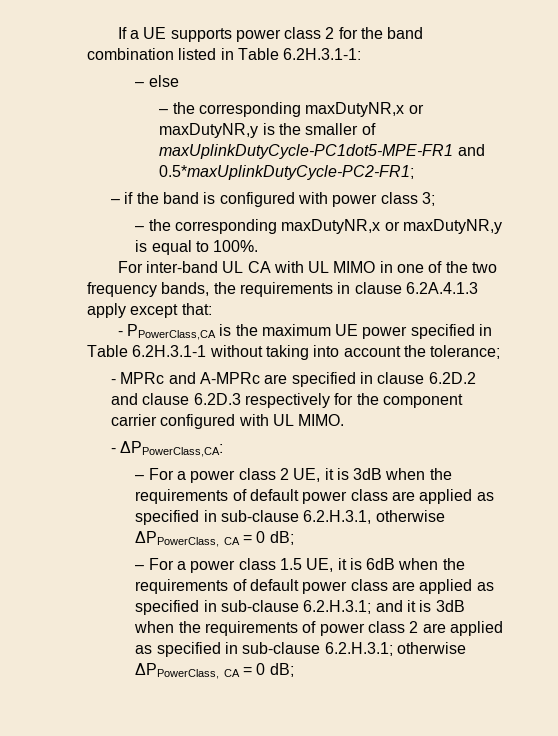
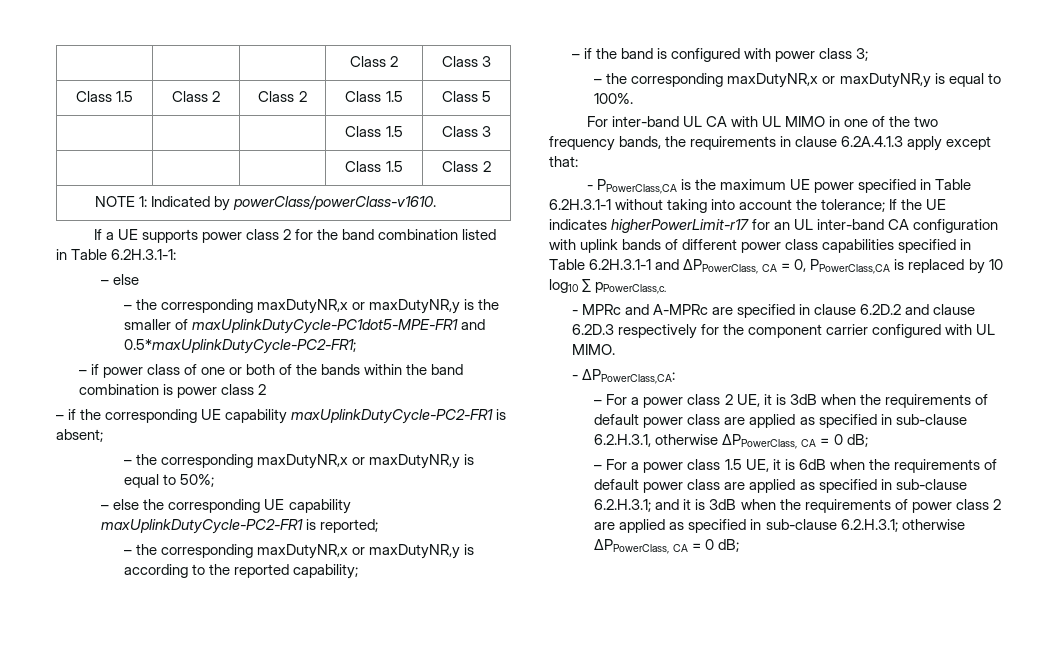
+ | | | Class 2 | Class 3
+ Class 1.5 | Class 2 | Class 2 | Class 1.5 | Class 5
+ | | | Class 1.5 | Class 3
+ | | | Class 1.5 | Class 2
+ NOTE 1: Indicated by powerClass/powerClass-v1610.
+ – if power class of one or both of the bands within the band combination is power class 2
+ – if the corresponding UE capability maxUplinkDutyCycle-PC2-FR1 is absent;
+ – the corresponding maxDutyNR,x or maxDutyNR,y is equal to 50%;
+ – else the corresponding UE capability maxUplinkDutyCycle-PC2-FR1 is reported;
+ – the corresponding maxDutyNR,x or maxDutyNR,y is according to the reported capability;
- - PPowerClass,CA is the maximum UE power specified in Table 6.2H.3.1-1 without taking into account the tolerance;
+ - PPowerClass,CA is the maximum UE power specified in Table 6.2H.3.1-1 without taking into account the tolerance; If the UE indicates higherPowerLimit-r17 for an UL inter-band CA configuration with uplink bands of different power class capabilities specified in Table 6.2H.3.1-1 and ΔPPowerClass, CA = 0, PPowerClass,CA is replaced by 10 log10 ∑ pPowerClass,c.

